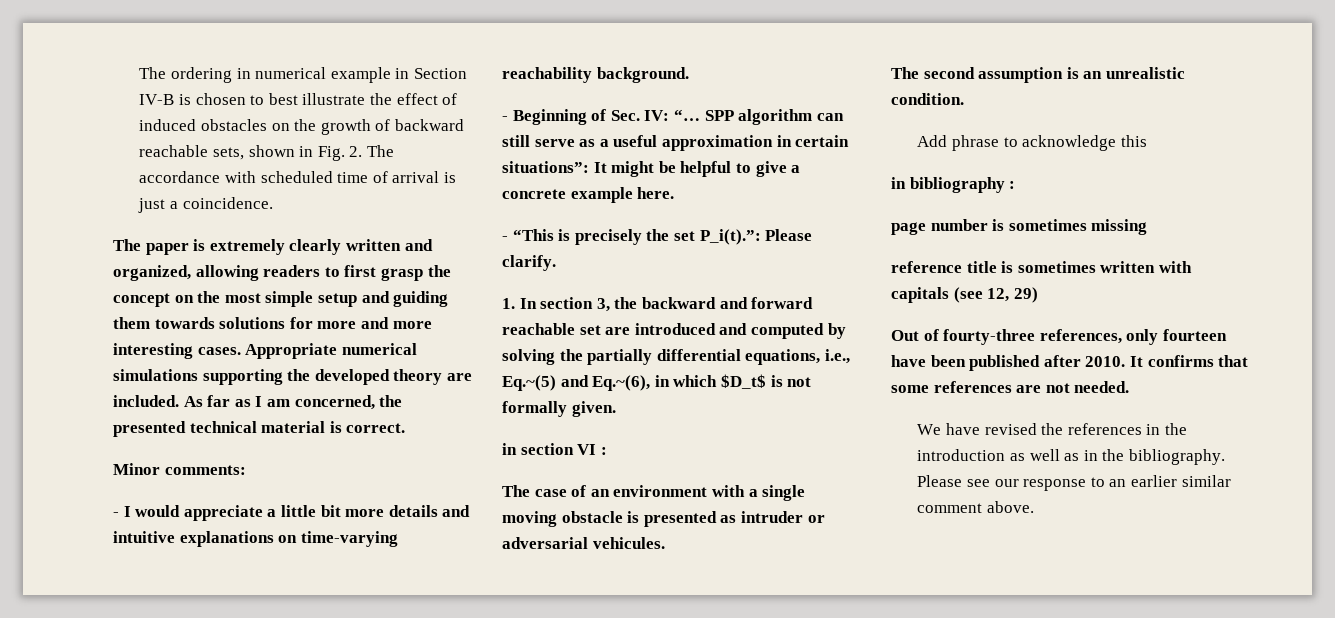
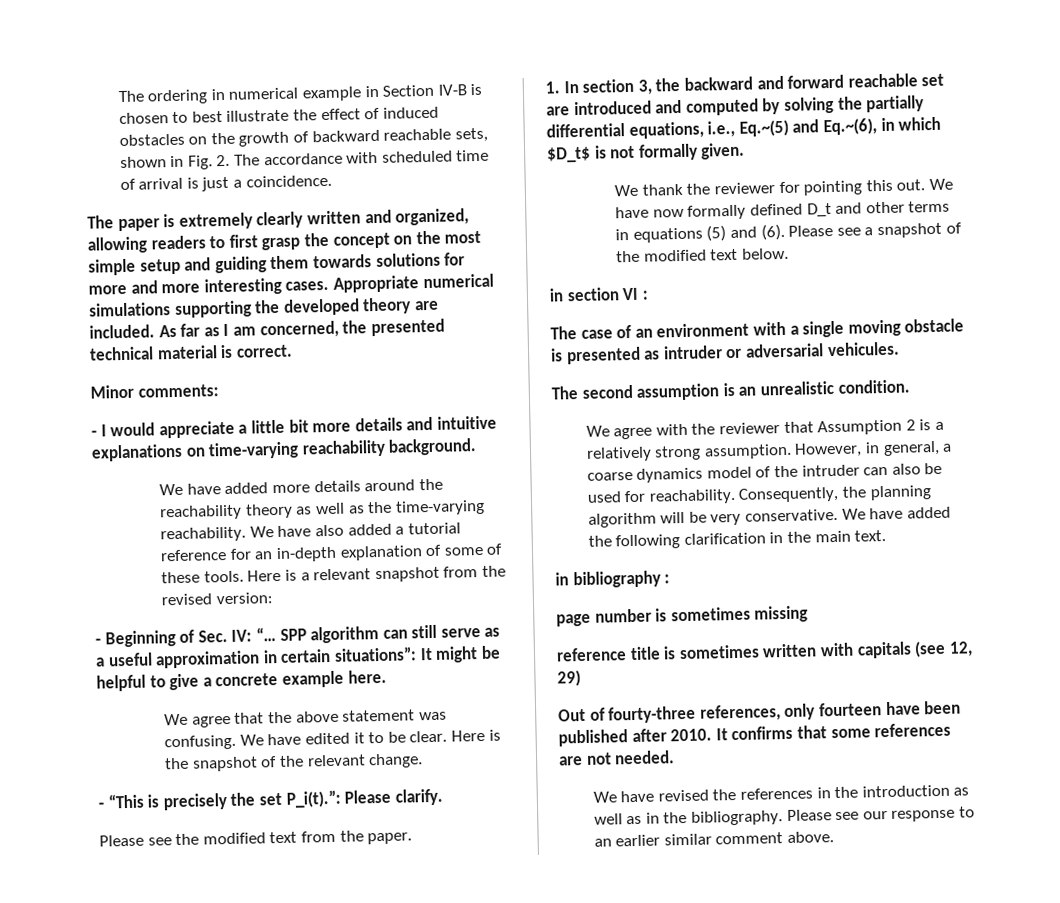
+ We have added more details around the reachability theory as well as the time-varying reachability. We have also added a tutorial reference for an in-depth explanation of some of these tools. Here is a relevant snapshot from the revised version:
+ We agree that the above statement was confusing. We have edited it to be clear. Here is the snapshot of the relevant change.
+ Please see the modified text from the paper.
+ We thank the reviewer for pointing this out. We have now formally defined D_t and other terms in equations (5) and (6). Please see a snapshot of the modified text below.
- Add phrase to acknowledge this
+ We agree with the reviewer that Assumption 2 is a relatively strong assumption. However, in general, a coarse dynamics model of the intruder can also be used for reachability. Consequently, the planning algorithm will be very conservative. We have added the following clarification in the main text.

